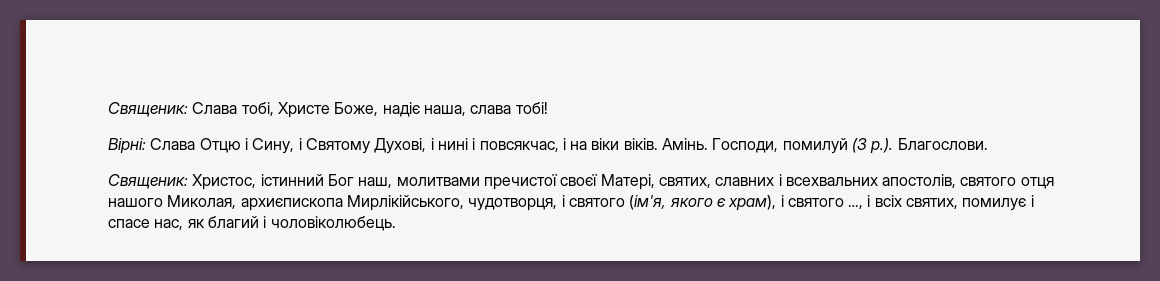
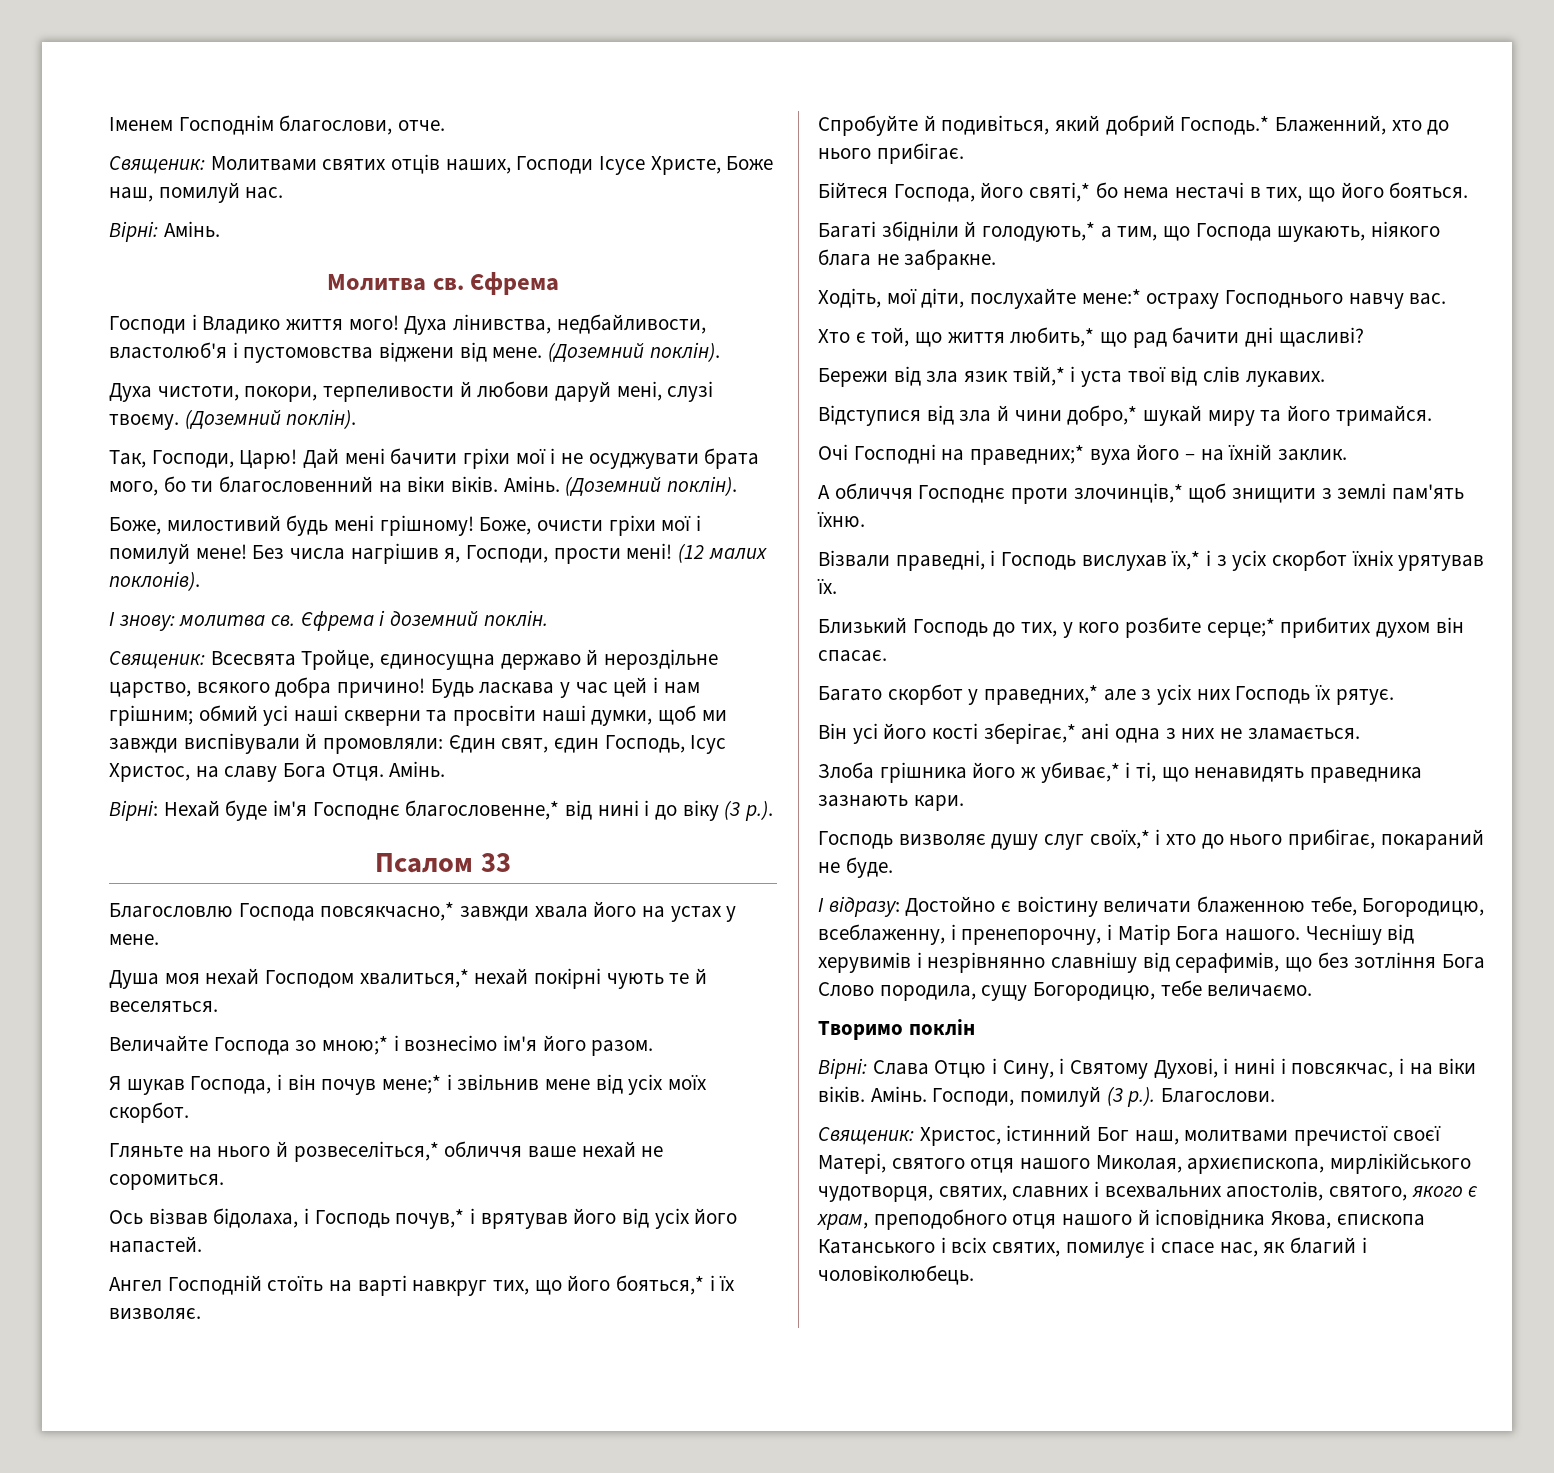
- Священик: Слава тобі, Христе Боже, надіє наша, слава тобі!
+ Іменем Господнім благослови, отче.
+ Священик: Молитвами святих отців наших, Господи Ісусе Христе, Боже наш, помилуй нас.
+ Вірні: Амінь.
+ Молитва св. Єфрема
+ Господи і Владико життя мого! Духа лінивства, недбайливости, властолюб'я і пустомовства віджени від мене. (Доземний поклін).
+ Духа чистоти, покори, терпеливости й любови даруй мені, слузі твоєму. (Доземний поклін).
+ Так, Господи, Царю! Дай мені бачити гріхи мої і не осуджувати брата мого, бо ти благословенний на віки віків. Амінь. (Доземний поклін).
+ Боже, милостивий будь мені грішному! Боже, очисти гріхи мої і помилуй мене! Без числа нагрішив я, Господи, прости мені! (12 малих поклонів).
+ І знову: молитва св. Єфрема і доземний поклін.
+ Священик: Всесвята Тройце, єдиносущна державо й нероздільне царство, всякого добра причино! Будь ласкава у час цей і нам грішним; обмий усі наші скверни та просвіти наші думки, щоб ми завжди виспівували й промовляли: Єдин свят, єдин Господь, Ісус Христос, на славу Бога Отця. Амінь.
+ Вірні: Нехай буде ім'я Господнє благословенне,* від нині і до віку (3 р.).
+ Псалом 33
+ Благословлю Господа повсякчасно,* завжди хвала його на устах у мене.
+ Душа моя нехай Господом хвалиться,* нехай покірні чують те й веселяться.
+ Величайте Господа зо мною;* і вознесімо ім'я його разом.
+ Я шукав Господа, і він почув мене;* і звільнив мене від усіх моїх скорбот.
+ Гляньте на нього й розвеселіться,* обличчя ваше нехай не соромиться.
+ Ось візвав бідолаха, і Господь почув,* і врятував його від усіх його напастей.
+ Ангел Господній стоїть на варті навкруг тих, що його бояться,* і їх визволяє.
+ Спробуйте й подивіться, який добрий Господь.* Блаженний, хто до нього прибігає.
+ Бійтеся Господа, його святі,* бо нема нестачі в тих, що його бояться.
+ Багаті збідніли й голодують,* а тим, що Господа шукають, ніякого блага не забракне.
+ Ходіть, мої діти, послухайте мене:* остраху Господнього навчу вас.
+ Хто є той, що життя любить,* що рад бачити дні щасливі?
+ Бережи від зла язик твій,* і уста твої від слів лукавих.
+ Відступися від зла й чини добро,* шукай миру та його тримайся.
+ Очі Господні на праведних;* вуха його – на їхній заклик.
+ А обличчя Господнє проти злочинців,* щоб знищити з землі пам'ять їхню.
+ Візвали праведні, і Господь вислухав їх,* і з усіх скорбот їхніх урятував їх.
+ Близький Господь до тих, у кого розбите серце;* прибитих духом він спасає.
+ Багато скорбот у праведних,* але з усіх них Господь їх рятує.
+ Він усі його кості зберігає,* ані одна з них не зламається.
+ Злоба грішника його ж убиває,* і ті, що ненавидять праведника зазнають кари.
+ Господь визволяє душу слуг своїх,* і хто до нього прибігає, покараний не буде.
+ І відразу: Достойно є воістину величати блаженною тебе, Богородицю, всеблаженну, і пренепорочну, і Матір Бога нашого. Чеснішу від херувимів і незрівнянно славнішу від серафимів, що без зотління Бога Слово породила, сущу Богородицю, тебе величаємо.
+ Творимо поклін
- Священик: Христос, істинний Бог наш, молитвами пречистої своєї Матері, святих, славних і всехвальних апостолів, святого отця нашого Миколая, архиєпископа Мирлікійського, чудотворця, і святого (ім'я, якого є храм), і святого …, і всіх святих, помилує і спасе нас, як благий і чоловіколюбець.
+ Священик: Христос, істинний Бог наш, молитвами пречистої своєї Матері, святого отця нашого Миколая, архиєпископа, мирлікійського чудотворця, святих, славних і всехвальних апостолів, святого, якого є храм, преподобного отця нашого й ісповідника Якова, єпископа Катанського і всіх святих, помилує і спасе нас, як благий і чоловіколюбець.

